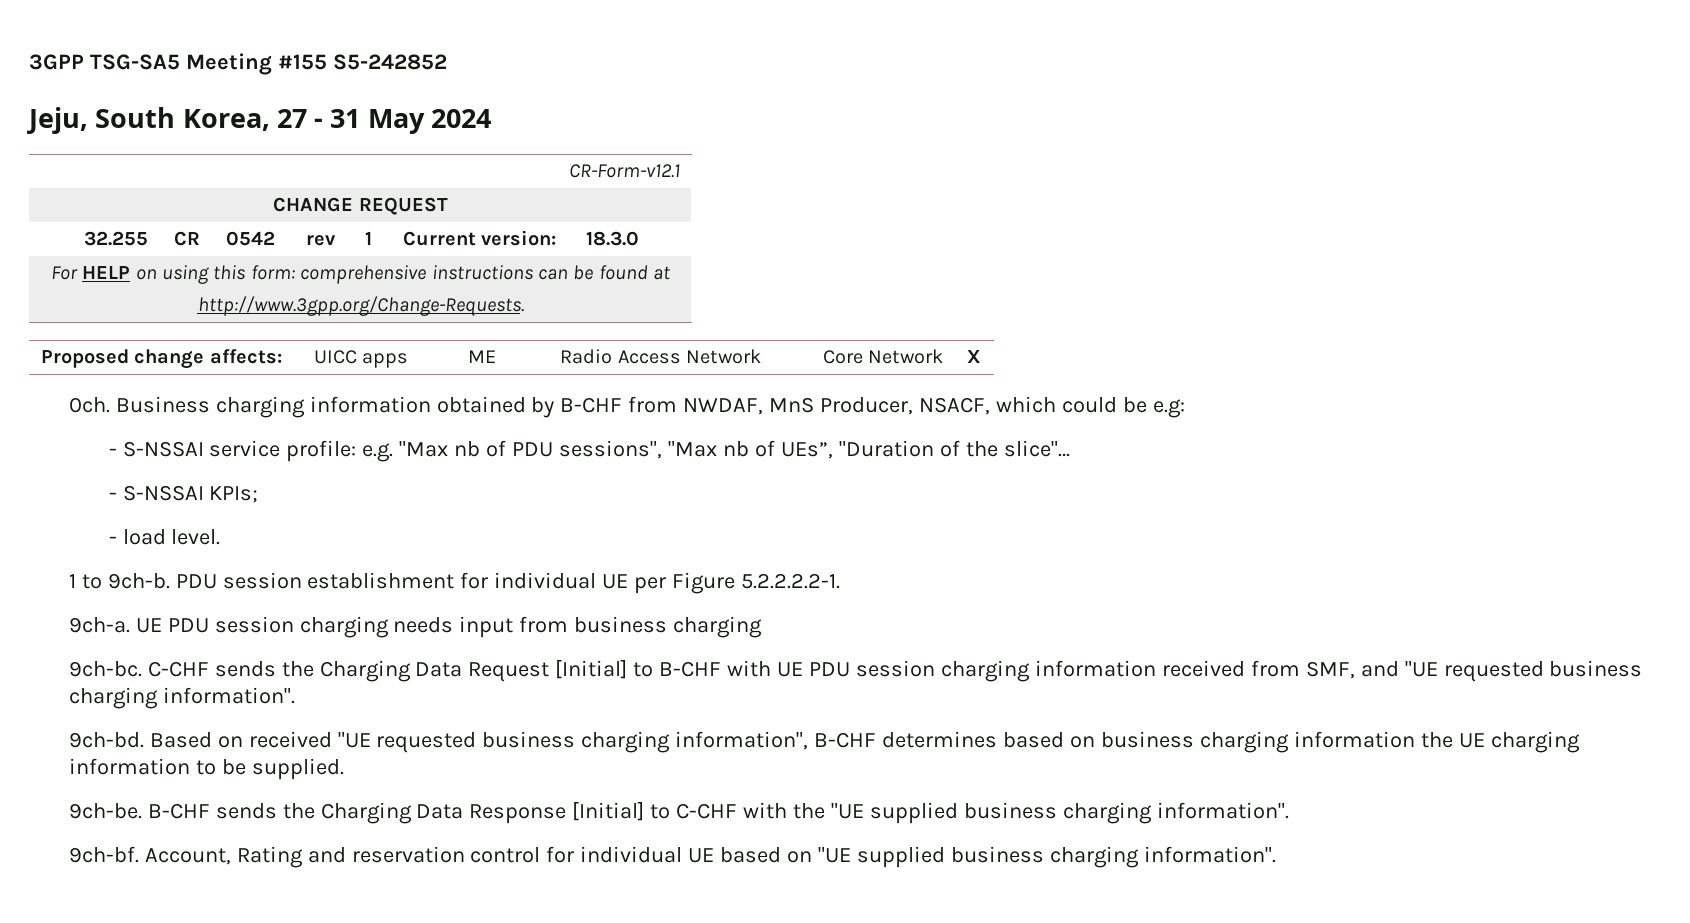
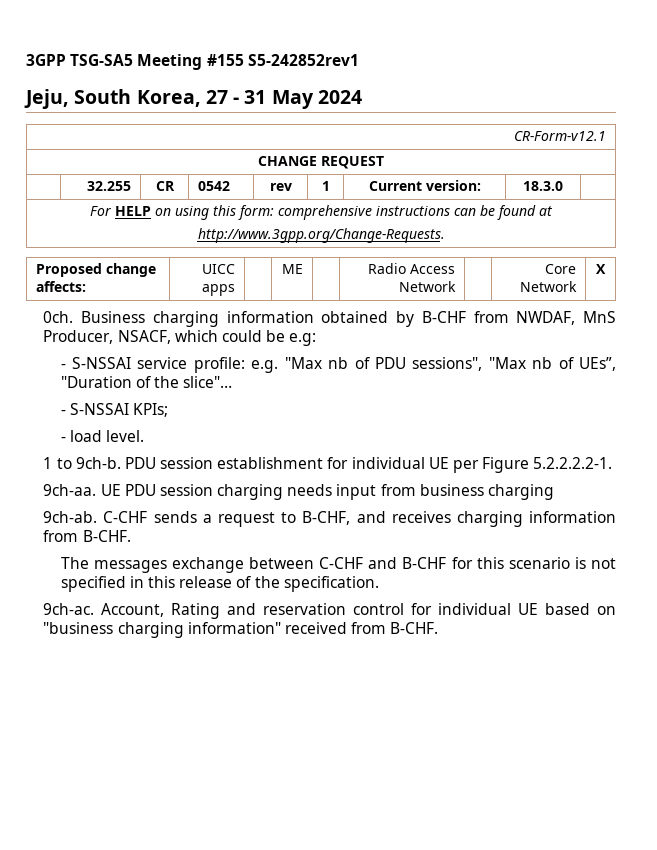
- 3GPP TSG-SA5 Meeting #155 S5-242852
+ 3GPP TSG-SA5 Meeting #155 S5-242852rev1
- 9ch-a.
+ 9ch-aa.
- 9ch-bc.
+ 9ch-ab.
- C-CHF sends the Charging Data Request [Initial] to B-CHF with UE PDU session charging information received from SMF, and "UE requested business charging information".
- 9ch-bd. Based on received "UE requested business charging information", B-CHF determines based on business charging information the UE charging information to be supplied.
- 9ch-be. B-CHF sends the Charging Data Response [Initial] to C-CHF with the "UE supplied business charging information".
- 9ch-bf.
+ C-CHF sends a request to B-CHF, and receives charging information from B-CHF.
+ The messages exchange between C-CHF and B-CHF for this scenario is not specified in this release of the specification.
+ 9ch-ac.
- Account, Rating and reservation control for individual UE based on "UE supplied business charging information".
+ Account, Rating and reservation control for individual UE based on "business charging information" received from B-CHF.

